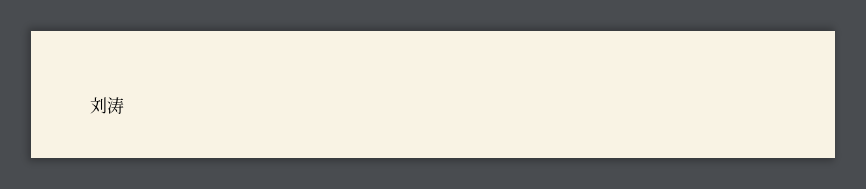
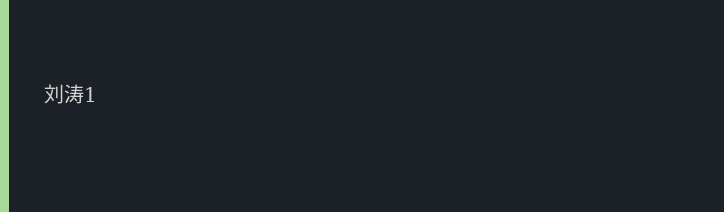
- 刘涛
+ 刘涛1

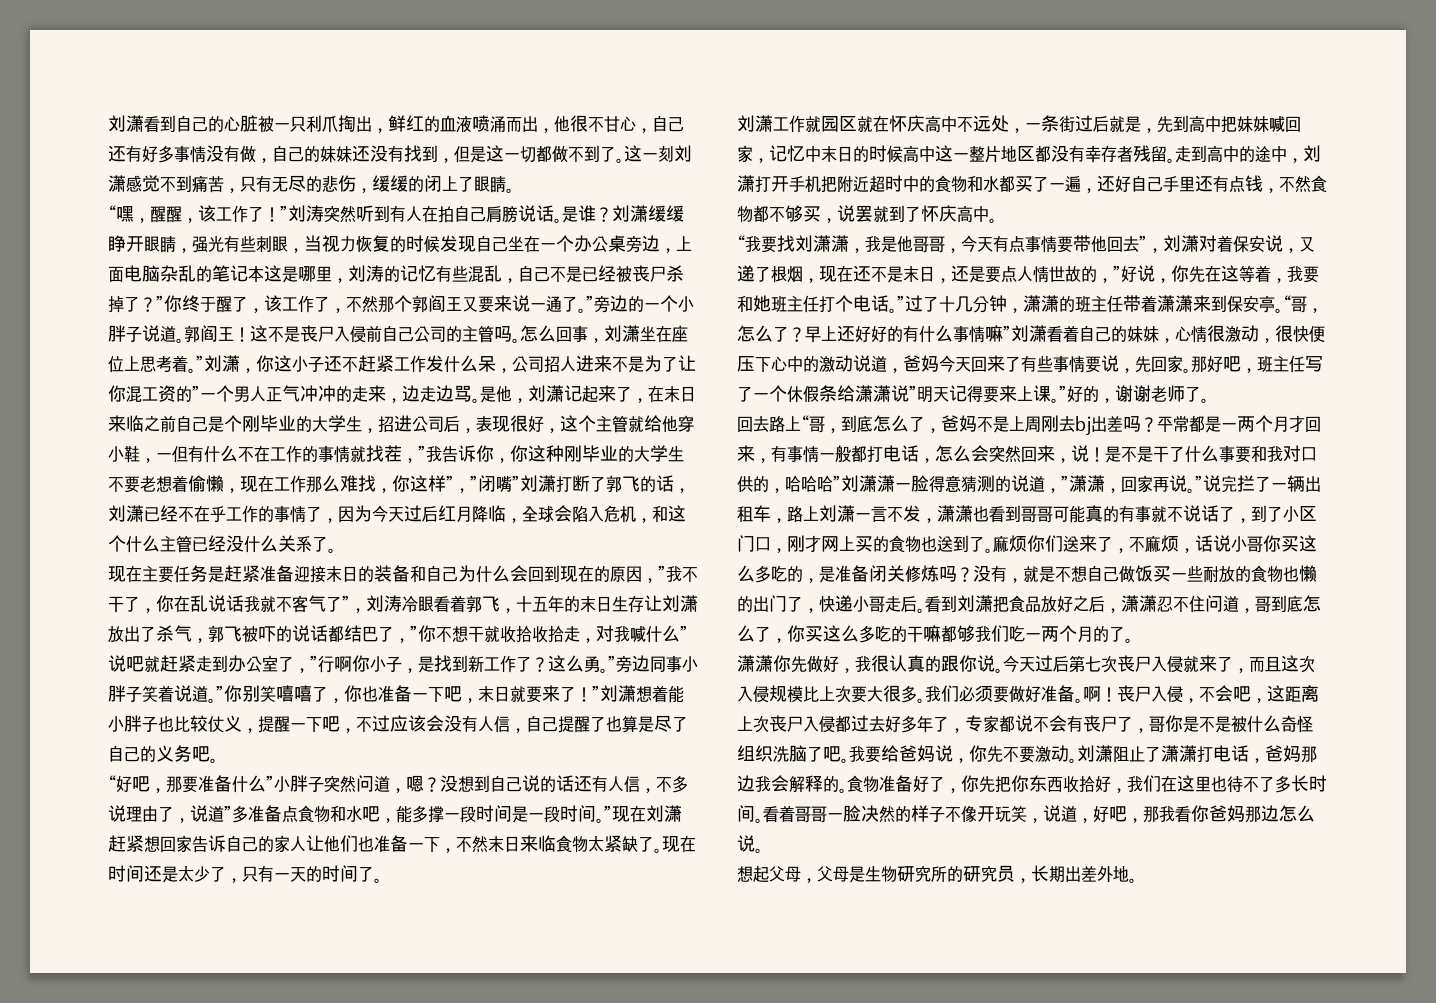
- 刘涛1
+ 刘潇看到自己的心脏被一只利爪掏出，鲜红的血液喷涌而出，他很不甘心，自己还有好多事情没有做，自己的妹妹还没有找到，但是这一切都做不到了。这一刻刘潇感觉不到痛苦，只有无尽的悲伤，缓缓的闭上了眼睛。
+ “嘿，醒醒，该工作了！”刘涛突然听到有人在拍自己肩膀说话。是谁？刘潇缓缓睁开眼睛，强光有些刺眼，当视力恢复的时候发现自己坐在一个办公桌旁边，上面电脑杂乱的笔记本这是哪里，刘涛的记忆有些混乱，自己不是已经被丧尸杀掉了？”你终于醒了，该工作了，不然那个郭阎王又要来说一通了。”旁边的一个小胖子说道。郭阎王！这不是丧尸入侵前自己公司的主管吗。怎么回事，刘潇坐在座位上思考着。”刘潇，你这小子还不赶紧工作发什么呆，公司招人进来不是为了让你混工资的”一个男人正气冲冲的走来，边走边骂。是他，刘潇记起来了，在末日来临之前自己是个刚毕业的大学生，招进公司后，表现很好，这个主管就给他穿小鞋，一但有什么不在工作的事情就找茬，”我告诉你，你这种刚毕业的大学生不要老想着偷懒，现在工作那么难找，你这样”，”闭嘴”刘潇打断了郭飞的话，刘潇已经不在乎工作的事情了，因为今天过后红月降临，全球会陷入危机，和这个什么主管已经没什么关系了。
+ 现在主要任务是赶紧准备迎接末日的装备和自己为什么会回到现在的原因，”我不干了，你在乱说话我就不客气了”，刘涛冷眼看着郭飞，十五年的末日生存让刘潇放出了杀气，郭飞被吓的说话都结巴了，”你不想干就收拾收拾走，对我喊什么”说吧就赶紧走到办公室了，”行啊你小子，是找到新工作了？这么勇。”旁边同事小胖子笑着说道。”你别笑嘻嘻了，你也准备一下吧，末日就要来了！”刘潇想着能小胖子也比较仗义，提醒一下吧，不过应该会没有人信，自己提醒了也算是尽了自己的义务吧。
+ “好吧，那要准备什么”小胖子突然问道，嗯？没想到自己说的话还有人信，不多说理由了，说道”多准备点食物和水吧，能多撑一段时间是一段时间。”现在刘潇赶紧想回家告诉自己的家人让他们也准备一下，不然末日来临食物太紧缺了。现在时间还是太少了，只有一天的时间了。
+ 刘潇工作就园区就在怀庆高中不远处，一条街过后就是，先到高中把妹妹喊回家，记忆中末日的时候高中这一整片地区都没有幸存者残留。走到高中的途中，刘潇打开手机把附近超时中的食物和水都买了一遍，还好自己手里还有点钱，不然食物都不够买，说罢就到了怀庆高中。
+ “我要找刘潇潇，我是他哥哥，今天有点事情要带他回去”，刘潇对着保安说，又递了根烟，现在还不是末日，还是要点人情世故的，”好说，你先在这等着，我要和她班主任打个电话。”过了十几分钟，潇潇的班主任带着潇潇来到保安亭。“哥，怎么了？早上还好好的有什么事情嘛”刘潇看着自己的妹妹，心情很激动，很快便压下心中的激动说道，爸妈今天回来了有些事情要说，先回家。那好吧，班主任写了一个休假条给潇潇说”明天记得要来上课。”好的，谢谢老师了。
+ 回去路上“哥，到底怎么了，爸妈不是上周刚去bj出差吗？平常都是一两个月才回来，有事情一般都打电话，怎么会突然回来，说！是不是干了什么事要和我对口供的，哈哈哈”刘潇潇一脸得意猜测的说道，”潇潇，回家再说。”说完拦了一辆出租车，路上刘潇一言不发，潇潇也看到哥哥可能真的有事就不说话了，到了小区门口，刚才网上买的食物也送到了。麻烦你们送来了，不麻烦，话说小哥你买这么多吃的，是准备闭关修炼吗？没有，就是不想自己做饭买一些耐放的食物也懒的出门了，快递小哥走后。看到刘潇把食品放好之后，潇潇忍不住问道，哥到底怎么了，你买这么多吃的干嘛都够我们吃一两个月的了。
+ 潇潇你先做好，我很认真的跟你说。今天过后第七次丧尸入侵就来了，而且这次入侵规模比上次要大很多。我们必须要做好准备。啊！丧尸入侵，不会吧，这距离上次丧尸入侵都过去好多年了，专家都说不会有丧尸了，哥你是不是被什么奇怪组织洗脑了吧。我要给爸妈说，你先不要激动。刘潇阻止了潇潇打电话，爸妈那边我会解释的。食物准备好了，你先把你东西收拾好，我们在这里也待不了多长时间。看着哥哥一脸决然的样子不像开玩笑，说道，好吧，那我看你爸妈那边怎么说。
+ 想起父母，父母是生物研究所的研究员，长期出差外地。

